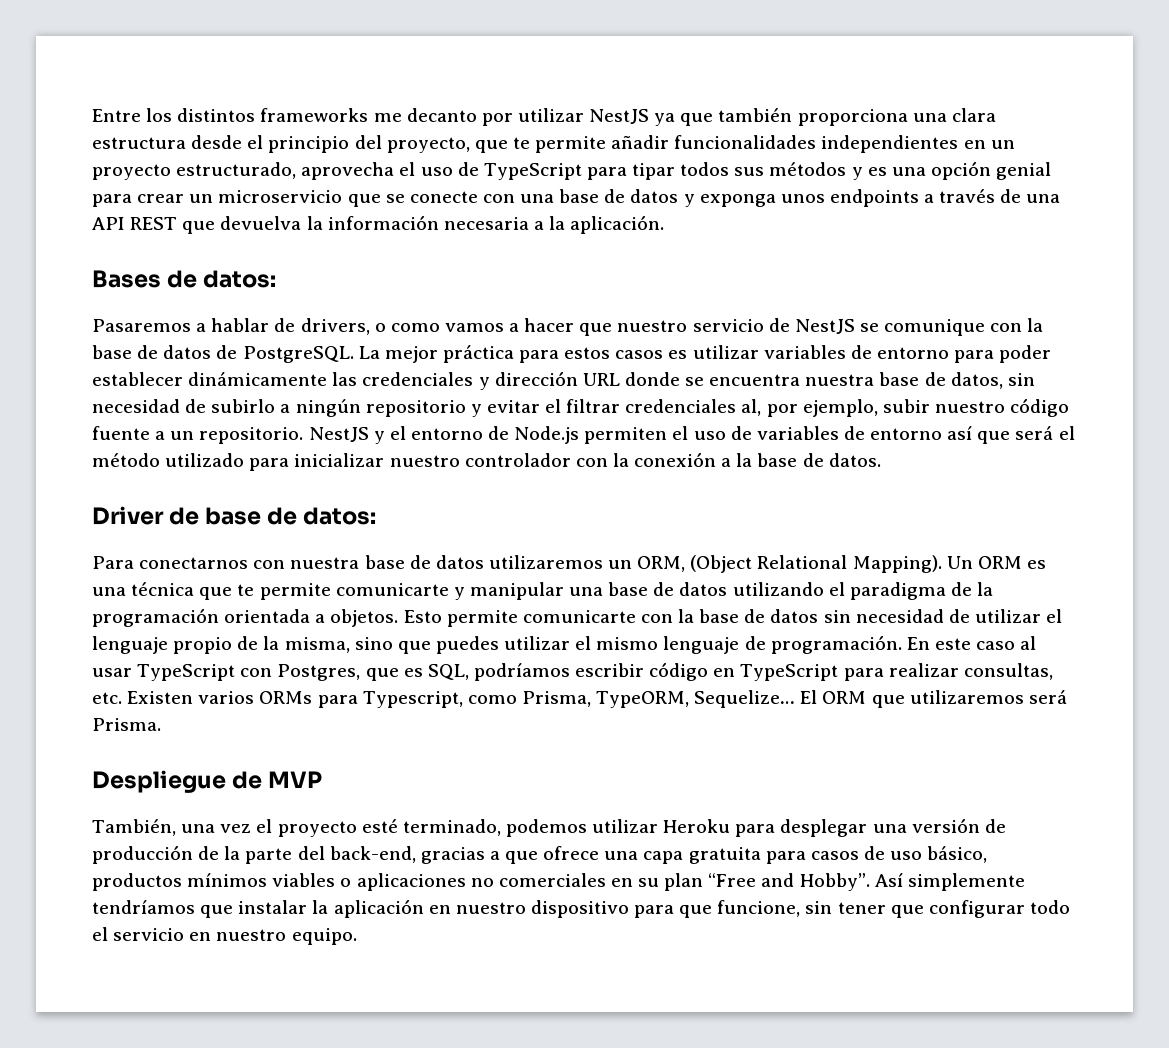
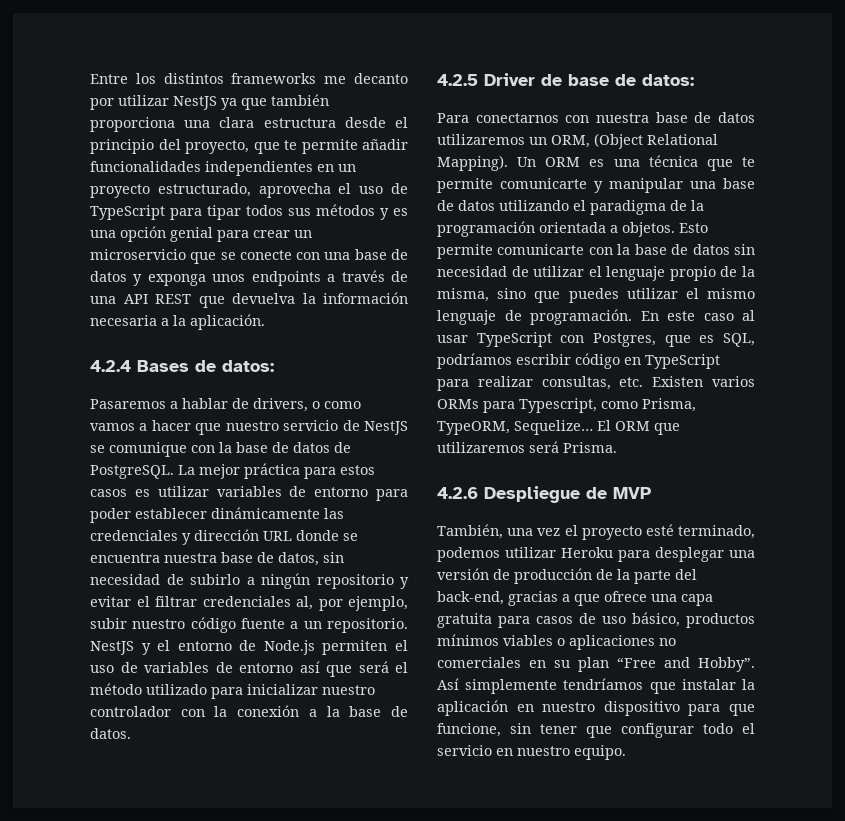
- Bases de datos:
+ 4.2.4 Bases de datos:
- Driver de base de datos:
+ 4.2.5 Driver de base de datos:
- Despliegue de MVP
+ 4.2.6 Despliegue de MVP

